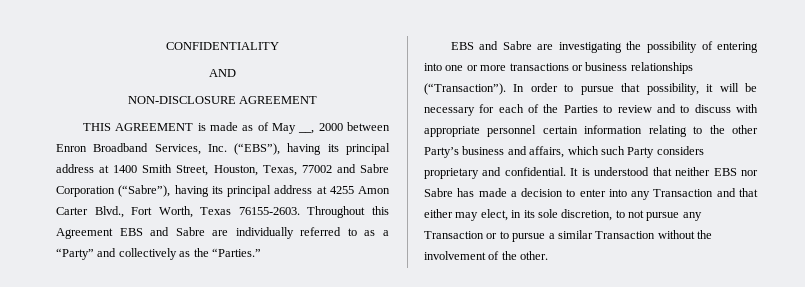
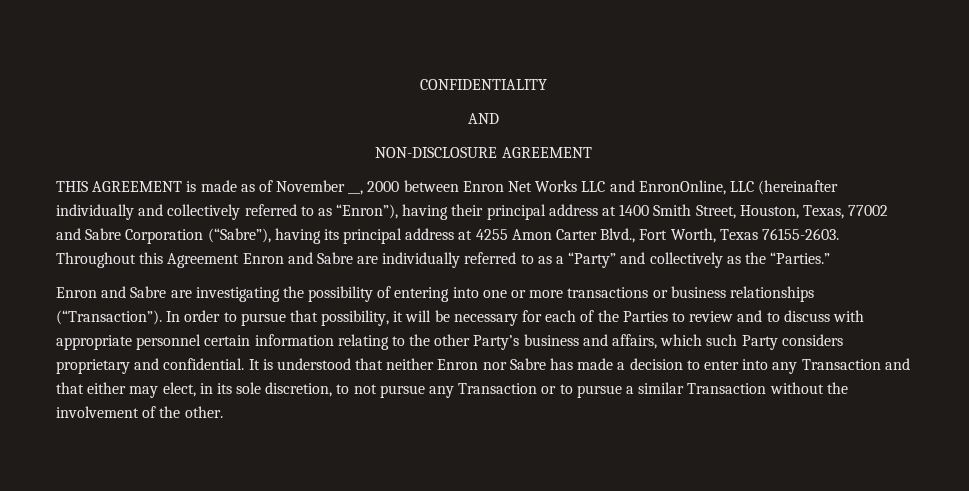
- THIS AGREEMENT is made as of May __, 2000 between Enron Broadband Services, Inc. (“EBS”), having its principal address at 1400 Smith Street, Houston, Texas, 77002 and Sabre Corporation (“Sabre”), having its principal address at 4255 Amon Carter Blvd., Fort Worth, Texas 76155-2603.
+ THIS AGREEMENT is made as of November __, 2000 between Enron Net Works LLC and EnronOnline, LLC (hereinafter individually and collectively referred to as “Enron”), having their principal address at 1400 Smith Street, Houston, Texas, 77002 and Sabre Corporation (“Sabre”), having its principal address at 4255 Amon Carter Blvd., Fort Worth, Texas 76155-2603.
- Throughout this Agreement EBS and Sabre are individually referred to as a “Party” and collectively as the “Parties.”
+ Throughout this Agreement Enron and Sabre are individually referred to as a “Party” and collectively as the “Parties.”
- EBS and Sabre are investigating the possibility of entering into one or more transactions or business relationships (“Transaction”).
+ Enron and Sabre are investigating the possibility of entering into one or more transactions or business relationships (“Transaction”).
- It is understood that neither EBS nor Sabre has made a decision to enter into any Transaction and that either may elect, in its sole discretion, to not pursue any Transaction or to pursue a similar Transaction without the involvement of the other.
+ It is understood that neither Enron nor Sabre has made a decision to enter into any Transaction and that either may elect, in its sole discretion, to not pursue any Transaction or to pursue a similar Transaction without the involvement of the other.

